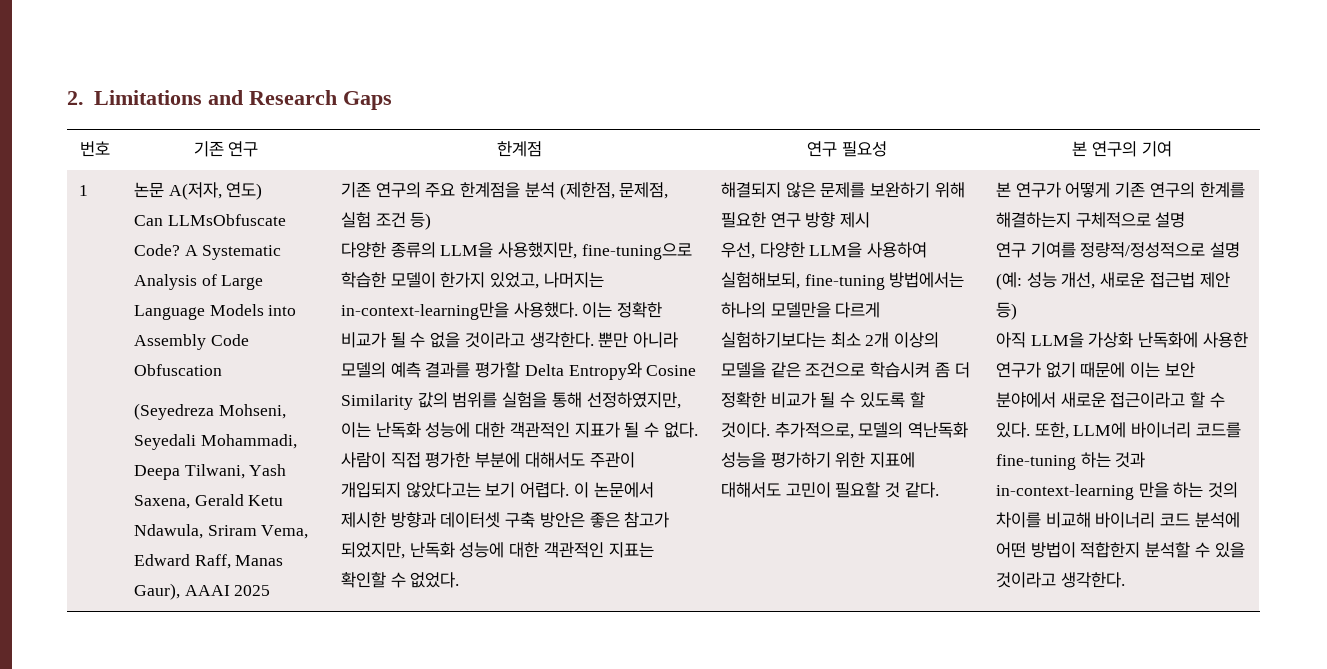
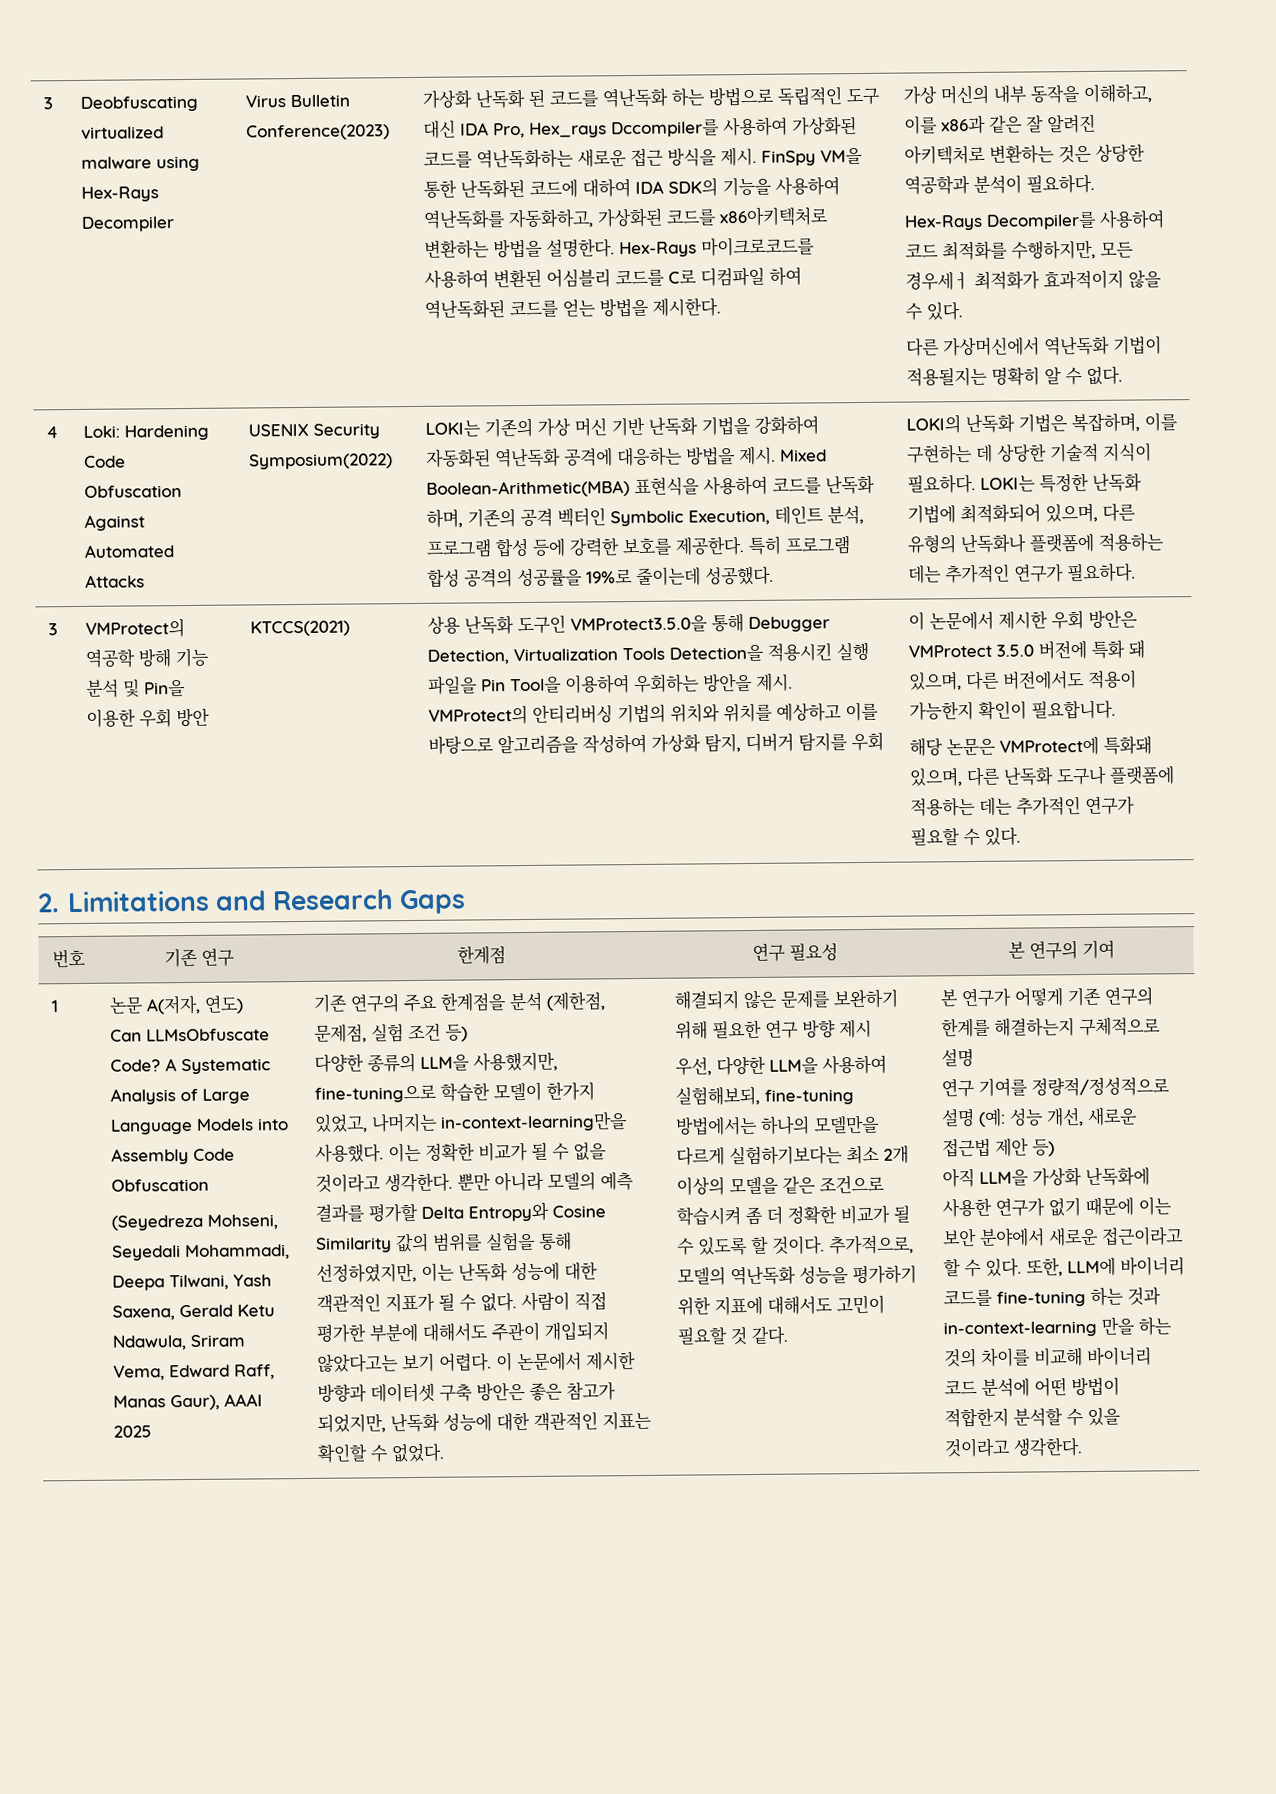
+ 3 | Deobfuscating virtualized malware using Hex-Rays Decompiler | Virus Bulletin Conference(2023) | 가상화 난독화 된 코드를 역난독화 하는 방법으로 독립적인 도구 대신 IDA Pro, Hex_rays Dccompiler를 사용하여 가상화된 코드를 역난독화하는 새로운 접근 방식을 제시. FinSpy VM을 통한 난독화된 코드에 대하여 IDA SDK의 기능을 사용하여 역난독화를 자동화하고, 가상화된 코드를 x86아키텍처로 변환하는 방법을 설명한다. Hex-Rays 마이크로코드를 사용하여 변환된 어심블리 코드를 C로 디컴파일 하여 역난독화된 코드를 얻는 방법을 제시한다. | 가상 머신의 내부 동작을 이해하고, 이를 x86과 같은 잘 알려진 아키텍처로 변환하는 것은 상당한 역공학과 분석이 필요하다.
+ Hex-Rays Decompiler를 사용하여 코드 최적화를 수행하지만, 모든 경우세ㅓ 최적화가 효과적이지 않을 수 있다.
+ 다른 가상머신에서 역난독화 기법이 적용될지는 명확히 알 수 없다.
+ 4 | Loki: Hardening Code Obfuscation Against Automated Attacks | USENIX Security Symposium(2022) | LOKI는 기존의 가상 머신 기반 난독화 기법을 강화하여 자동화된 역난독화 공격에 대응하는 방법을 제시. Mixed Boolean-Arithmetic(MBA) 표현식을 사용하여 코드를 난독화 하며, 기존의 공격 벡터인 Symbolic Execution, 테인트 분석, 프로그램 합성 등에 강력한 보호를 제공한다. 특히 프로그램 합성 공격의 성공률을 19%로 줄이는데 성공했다. | LOKI의 난독화 기법은 복잡하며, 이를 구현하는 데 상당한 기술적 지식이 필요하다. LOKI는 특정한 난독화 기법에 최적화되어 있으며, 다른 유형의 난독화나 플랫폼에 적용하는 데는 추가적인 연구가 필요하다.
+ 3 | VMProtect의 역공학 방해 기능 분석 및 Pin을 이용한 우회 방안 | KTCCS(2021) | 상용 난독화 도구인 VMProtect3.5.0을 통해 Debugger Detection, Virtualization Tools Detection을 적용시킨 실행 파일을 Pin Tool을 이용하여 우회하는 방안을 제시. VMProtect의 안티리버싱 기법의 위치와 위치를 예상하고 이를 바탕으로 알고리즘을 작성하여 가상화 탐지, 디버거 탐지를 우회 | 이 논문에서 제시한 우회 방안은 VMProtect 3.5.0 버전에 특화 돼 있으며, 다른 버전에서도 적용이 가능한지 확인이 필요합니다.
+ 해당 논문은 VMProtect에 특화돼 있으며, 다른 난독화 도구나 플랫폼에 적용하는 데는 추가적인 연구가 필요할 수 있다.

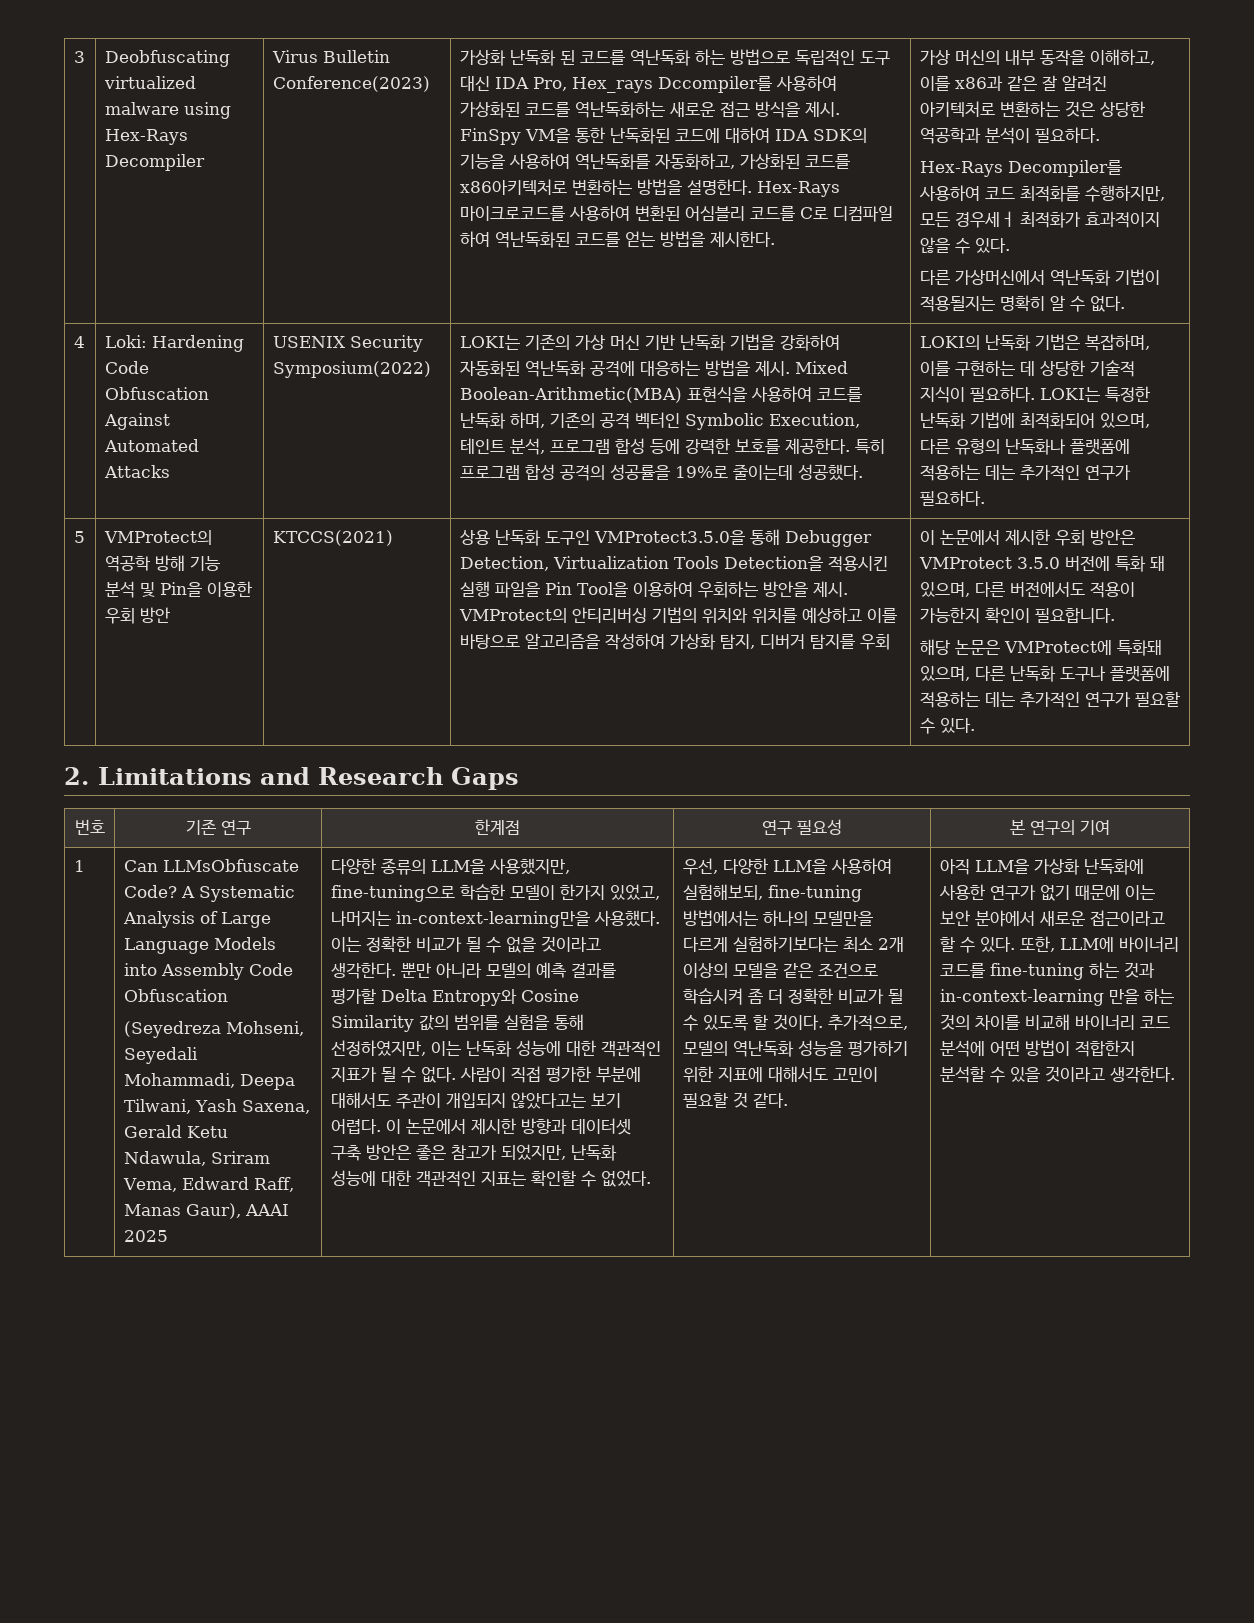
  LOKI는 특정한 난독화 기법에 최적화되어 있으며, 다른 유형의 난독화나 플랫폼에 적용하는 데는 추가적인 연구가 필요하다.
- 3
+ 5
- 논문 A(저자, 연도)
- 기존 연구의 주요 한계점을 분석 (제한점, 문제점, 실험 조건 등)
- 해결되지 않은 문제를 보완하기 위해 필요한 연구 방향 제시
- 본 연구가 어떻게 기존 연구의 한계를 해결하는지 구체적으로 설명
- 연구 기여를 정량적/정성적으로 설명 (예: 성능 개선, 새로운 접근법 제안 등)

